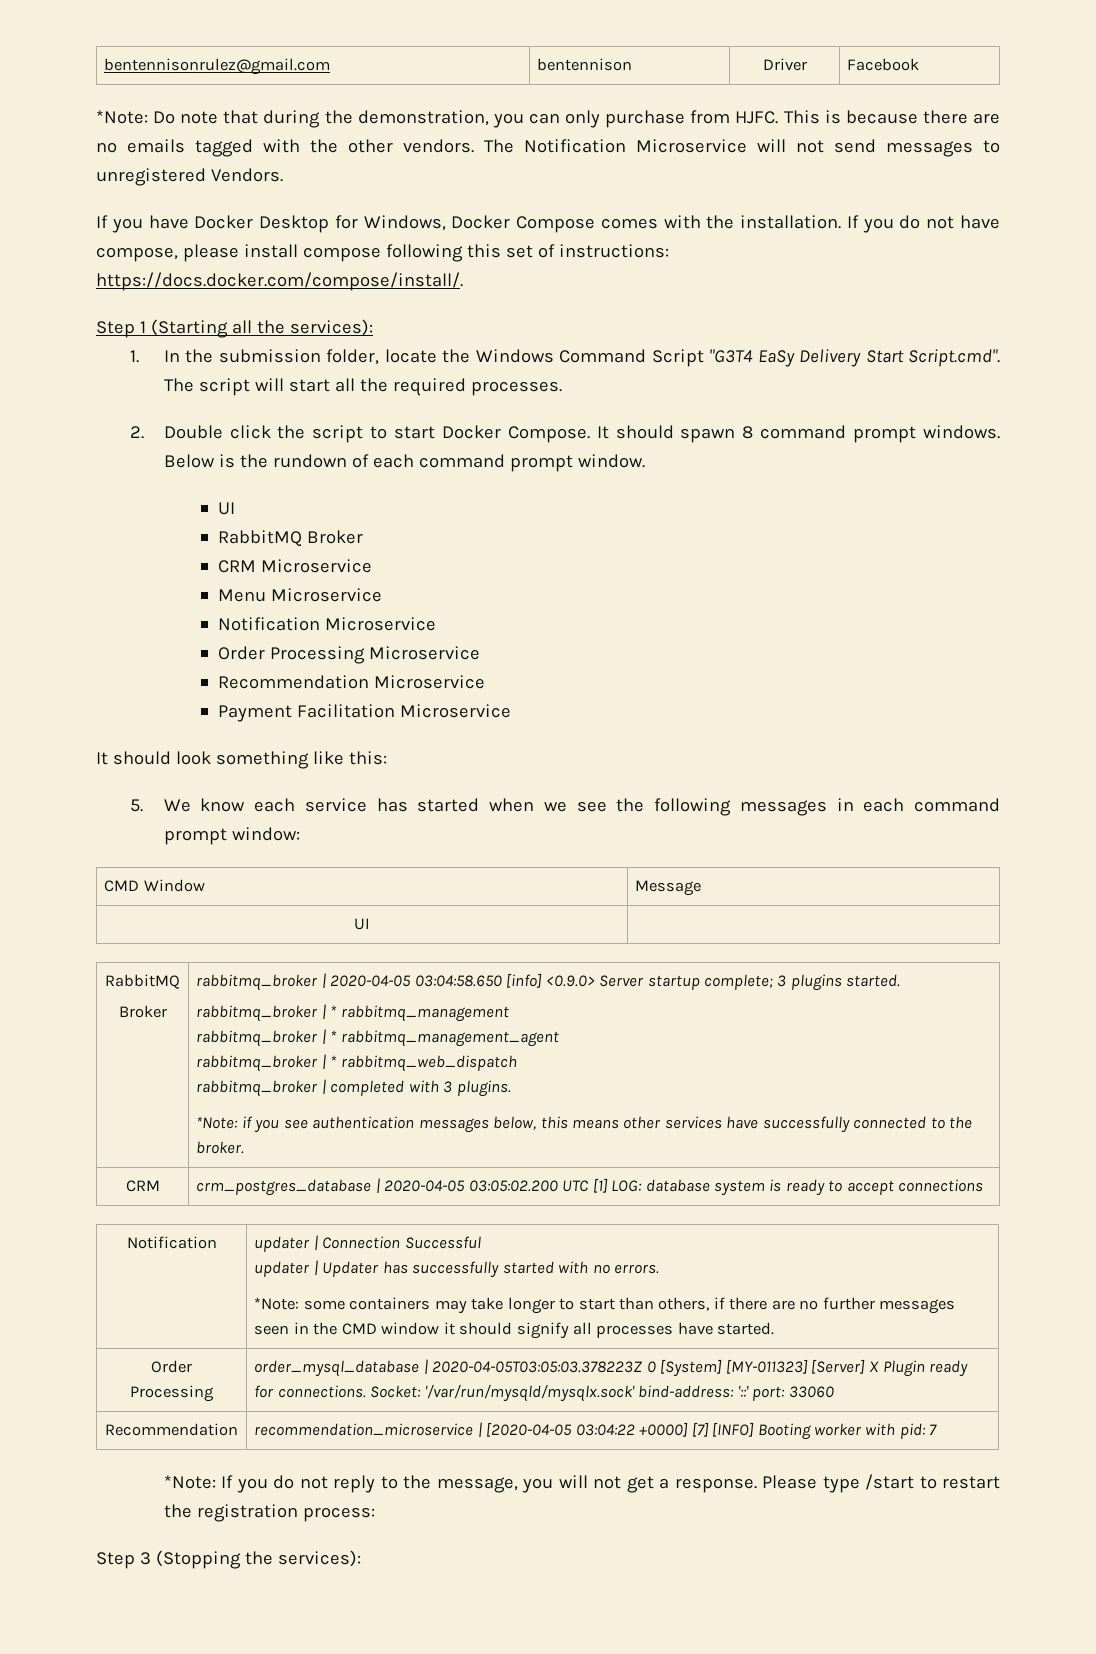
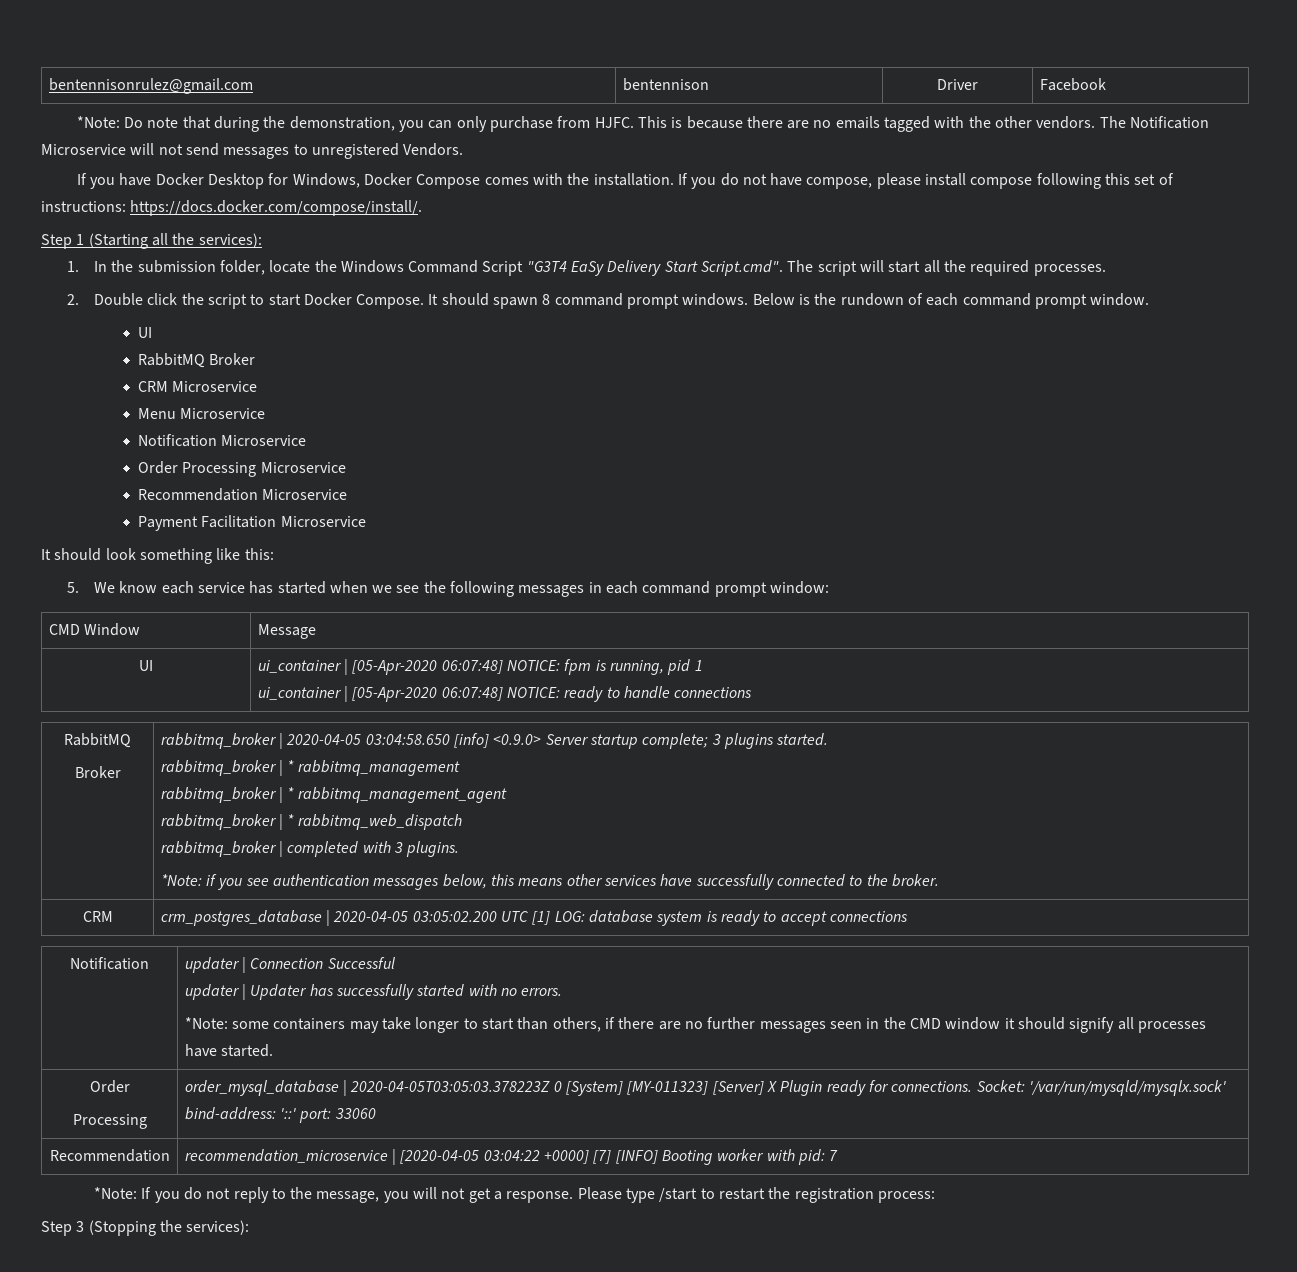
- UI |
+ UI | ui_container | [05-Apr-2020 06:07:48] NOTICE: fpm is running, pid 1
+ ui_container | [05-Apr-2020 06:07:48] NOTICE: ready to handle connections

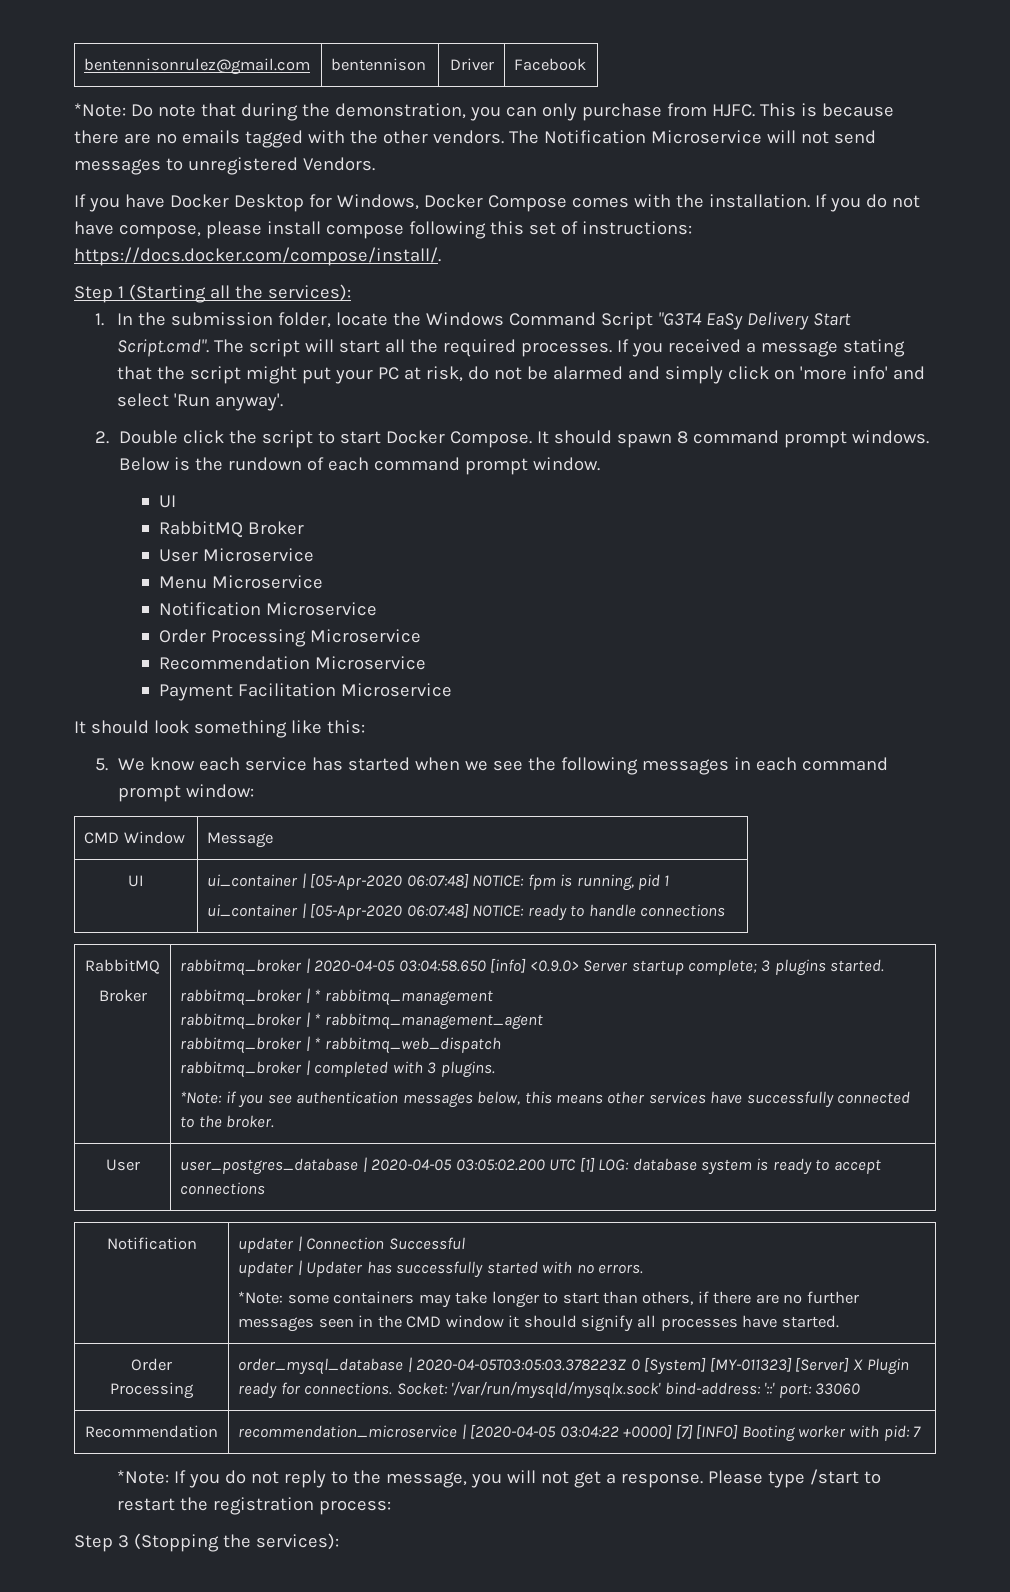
+ If you received a message stating that the script might put your PC at risk, do not be alarmed and simply click on 'more info' and select 'Run anyway'.
- CRM Microservice
+ User Microservice
- CRM | crm_postgres_database | 2020-04-05 03:05:02.200 UTC [1] LOG: database system is ready to accept connections
+ User | user_postgres_database | 2020-04-05 03:05:02.200 UTC [1] LOG: database system is ready to accept connections

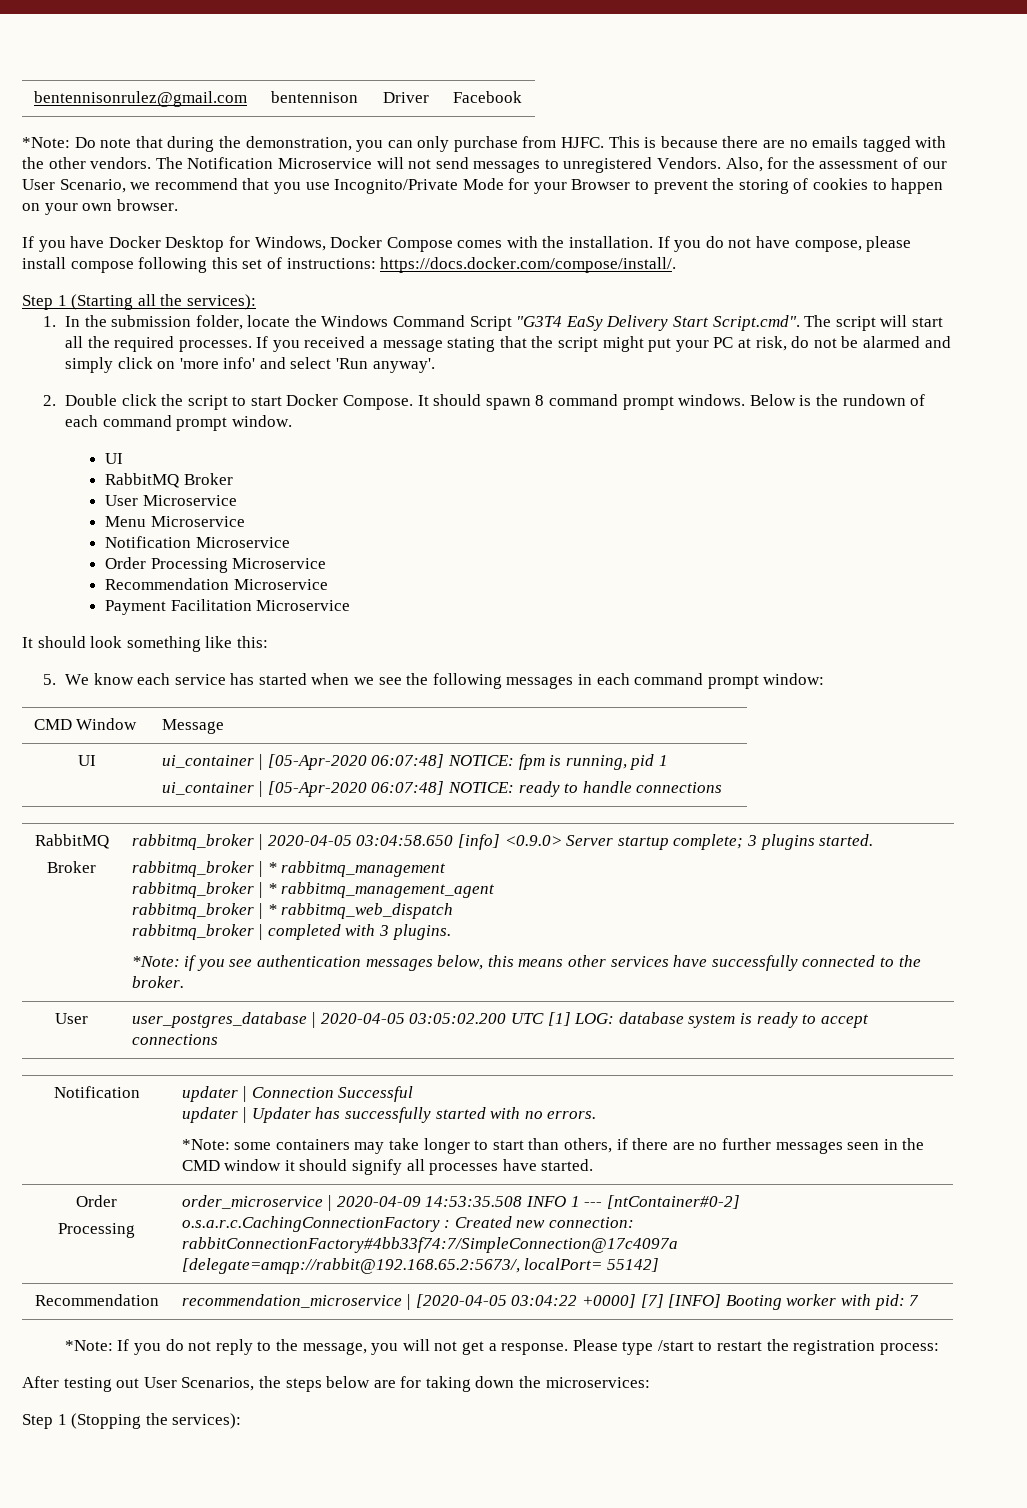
+ Also, for the assessment of our User Scenario, we recommend that you use Incognito/Private Mode for your Browser to prevent the storing of cookies to happen on your own browser.
  Notification | updater | Connection Successful
  updater | Updater has successfully started with no errors.
  *Note: some containers may take longer to start than others, if there are no further messages seen in the CMD window it should signify all processes have started.
  Order
- Processing | order_mysql_database | 2020-04-05T03:05:03.378223Z 0 [System] [MY-011323] [Server] X Plugin ready for connections. Socket: '/var/run/mysqld/mysqlx.sock' bind-address: '::' port: 33060
+ Processing | order_microservice | 2020-04-09 14:53:35.508 INFO 1 --- [ntContainer#0-2] o.s.a.r.c.CachingConnectionFactory : Created new connection: rabbitConnectionFactory#4bb33f74:7/SimpleConnection@17c4097a [delegate=amqp://rabbit@192.168.65.2:5673/, localPort= 55142]
- Step 3 (Stopping the services):
+ After testing out User Scenarios, the steps below are for taking down the microservices:
+ Step 1 (Stopping the services):

